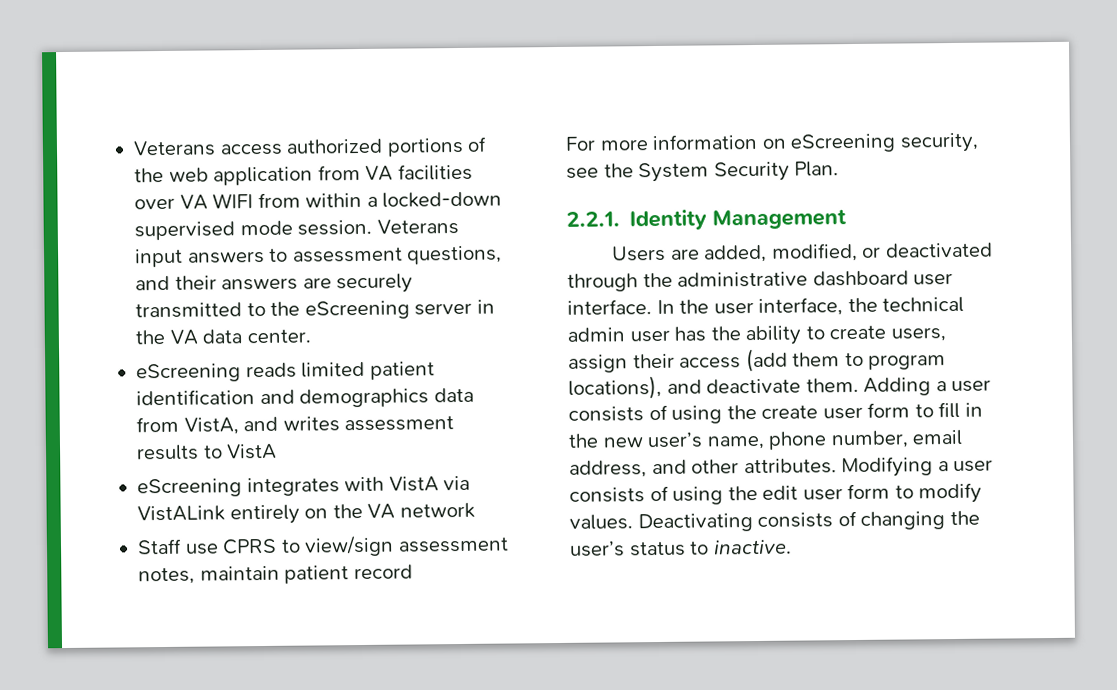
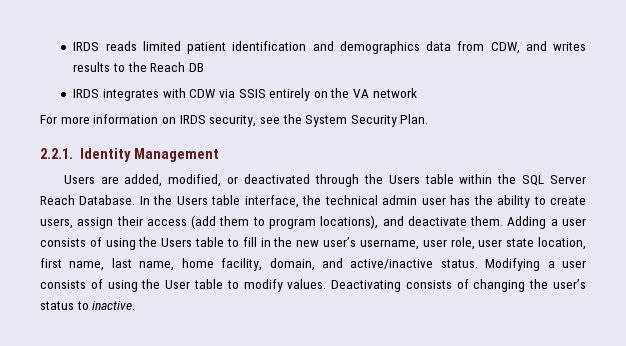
- Veterans access authorized portions of the web application from VA facilities over VA WIFI from within a locked-down supervised mode session. Veterans input answers to assessment questions, and their answers are securely transmitted to the eScreening server in the VA data center.
- eScreening reads limited patient identification and demographics data from VistA, and writes assessment results to VistA
- eScreening integrates with VistA via VistALink entirely on the VA network
+ IRDS reads limited patient identification and demographics data from CDW, and writes results to the Reach DB
+ IRDS integrates with CDW via SSIS entirely on the VA network
- Staff use CPRS to view/sign assessment notes, maintain patient record
- For more information on eScreening security, see the System Security Plan.
+ For more information on IRDS security, see the System Security Plan.
- Users are added, modified, or deactivated through the administrative dashboard user interface. In the user interface, the technical admin user has the ability to create users, assign their access (add them to program locations), and deactivate them.
+ Users are added, modified, or deactivated through the Users table within the SQL Server Reach Database. In the Users table interface, the technical admin user has the ability to create users, assign their access (add them to program locations), and deactivate them.
- Adding a user consists of using the create user form to fill in the new user’s name, phone number, email address, and other attributes.
+ Adding a user consists of using the Users table to fill in the new user’s username, user role, user state location, first name, last name, home facility, domain, and active/inactive status.
- Modifying a user consists of using the edit user form to modify values.
+ Modifying a user consists of using the User table to modify values.

